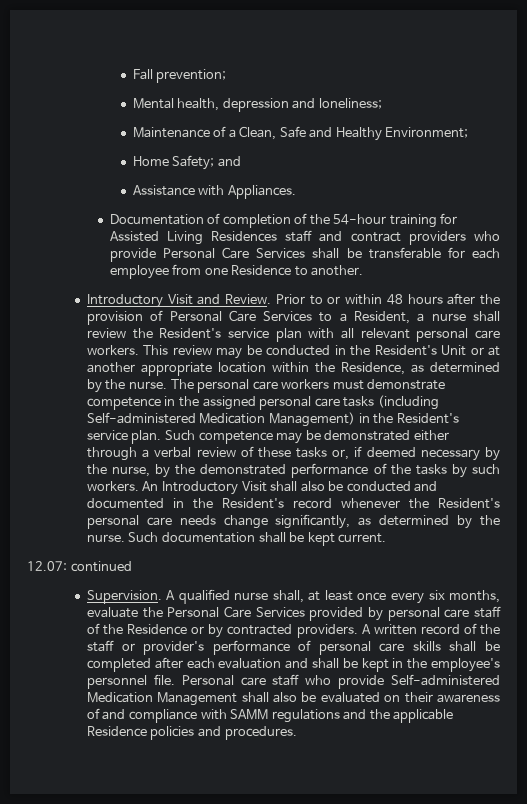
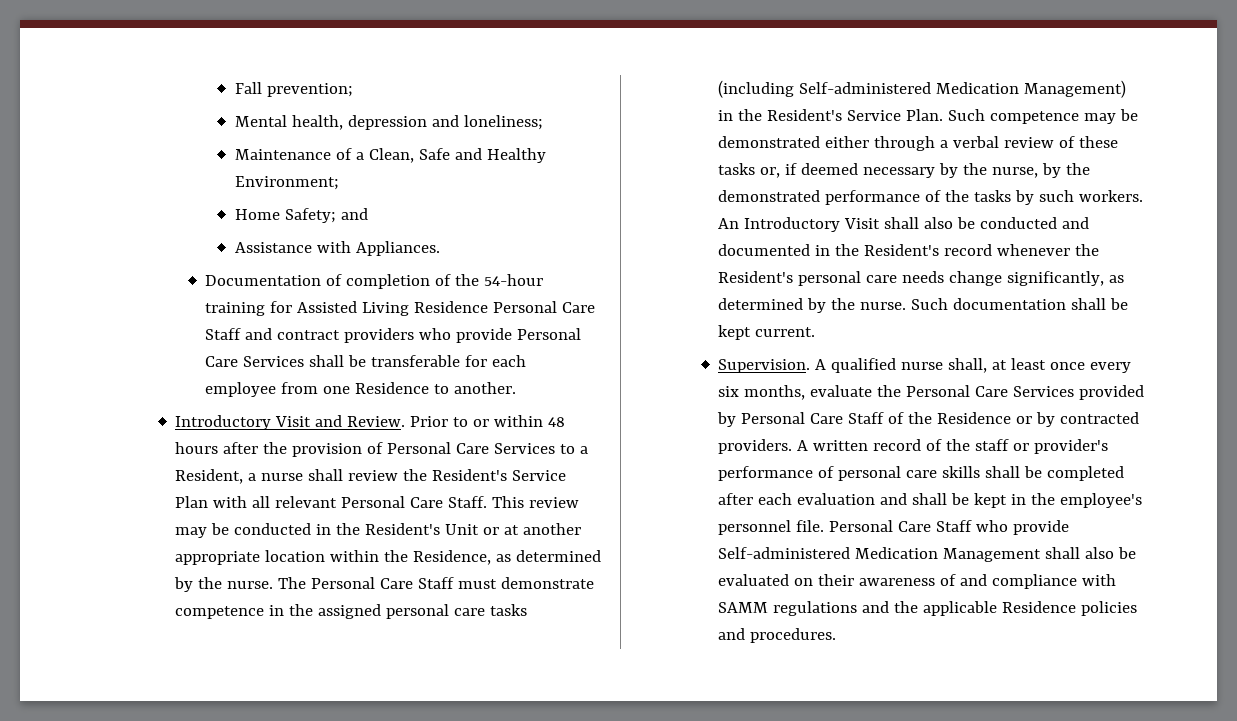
- Documentation of completion of the 54-hour training for Assisted Living Residences staff and contract providers who provide Personal Care Services shall be transferable for each employee from one Residence to another.
+ Documentation of completion of the 54-hour training for Assisted Living Residence Personal Care Staff and contract providers who provide Personal Care Services shall be transferable for each employee from one Residence to another.
- Prior to or within 48 hours after the provision of Personal Care Services to a Resident, a nurse shall review the Resident's service plan with all relevant personal care workers.
+ Prior to or within 48 hours after the provision of Personal Care Services to a Resident, a nurse shall review the Resident's Service Plan with all relevant Personal Care Staff.
- The personal care workers must demonstrate competence in the assigned personal care tasks (including Self-administered Medication Management) in the Resident's service plan.
+ The Personal Care Staff must demonstrate competence in the assigned personal care tasks (including Self-administered Medication Management) in the Resident's Service Plan.
- 12.07: continued
- A qualified nurse shall, at least once every six months, evaluate the Personal Care Services provided by personal care staff of the Residence or by contracted providers.
+ A qualified nurse shall, at least once every six months, evaluate the Personal Care Services provided by Personal Care Staff of the Residence or by contracted providers.
- Personal care staff who provide Self-administered Medication Management shall also be evaluated on their awareness of and compliance with SAMM regulations and the applicable Residence policies and procedures.
+ Personal Care Staff who provide Self-administered Medication Management shall also be evaluated on their awareness of and compliance with SAMM regulations and the applicable Residence policies and procedures.

